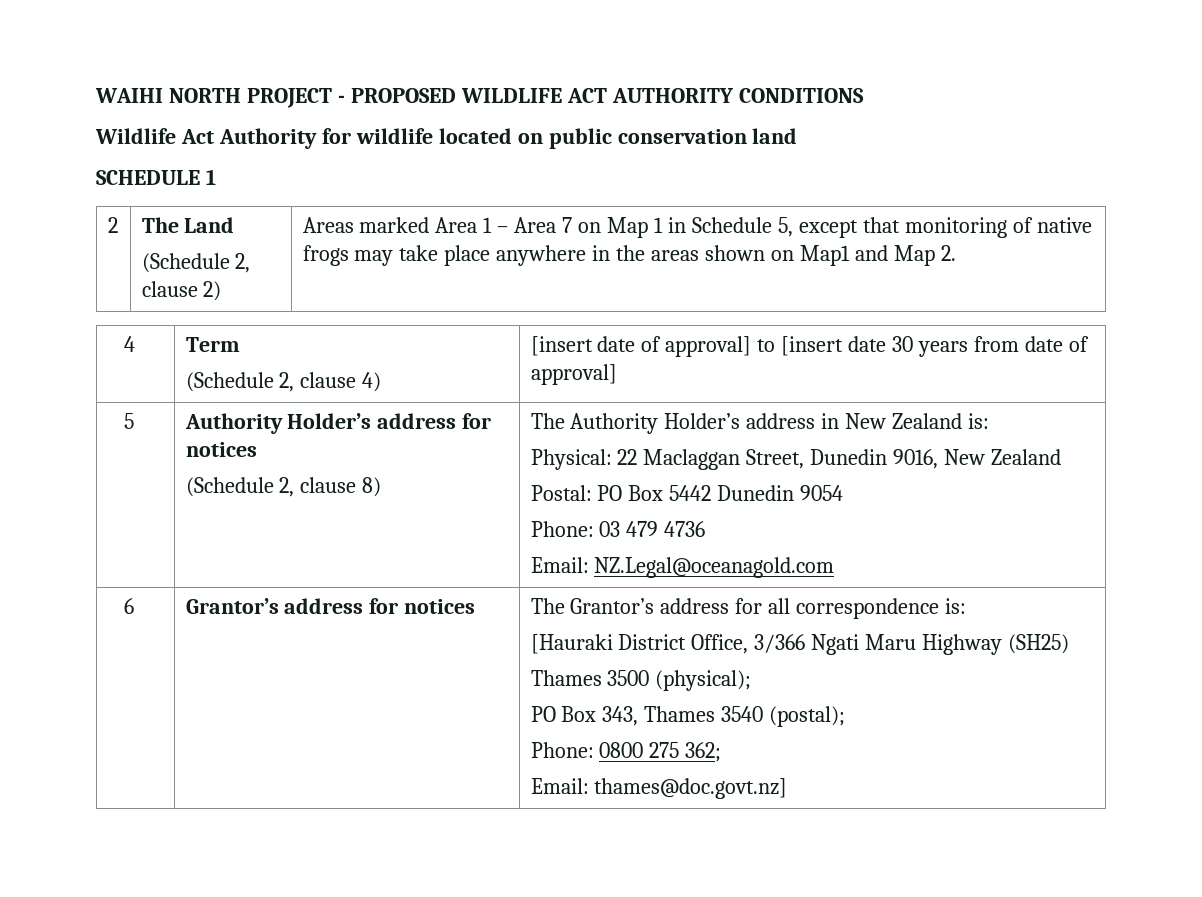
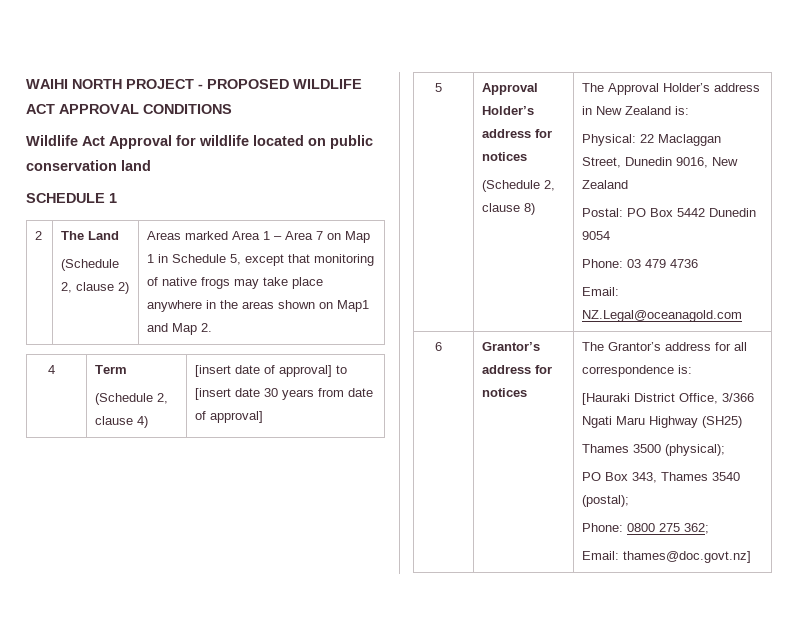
- WAIHI NORTH PROJECT - PROPOSED WILDLIFE ACT AUTHORITY CONDITIONS
+ WAIHI NORTH PROJECT - PROPOSED WILDLIFE ACT APPROVAL CONDITIONS
- Wildlife Act Authority for wildlife located on public conservation land
+ Wildlife Act Approval for wildlife located on public conservation land
- 5 | Authority Holder’s address for notices
- (Schedule 2, clause 8) | The Authority Holder’s address in New Zealand is:
+ 5 | Approval Holder’s address for notices
+ (Schedule 2, clause 8) | The Approval Holder’s address in New Zealand is:

